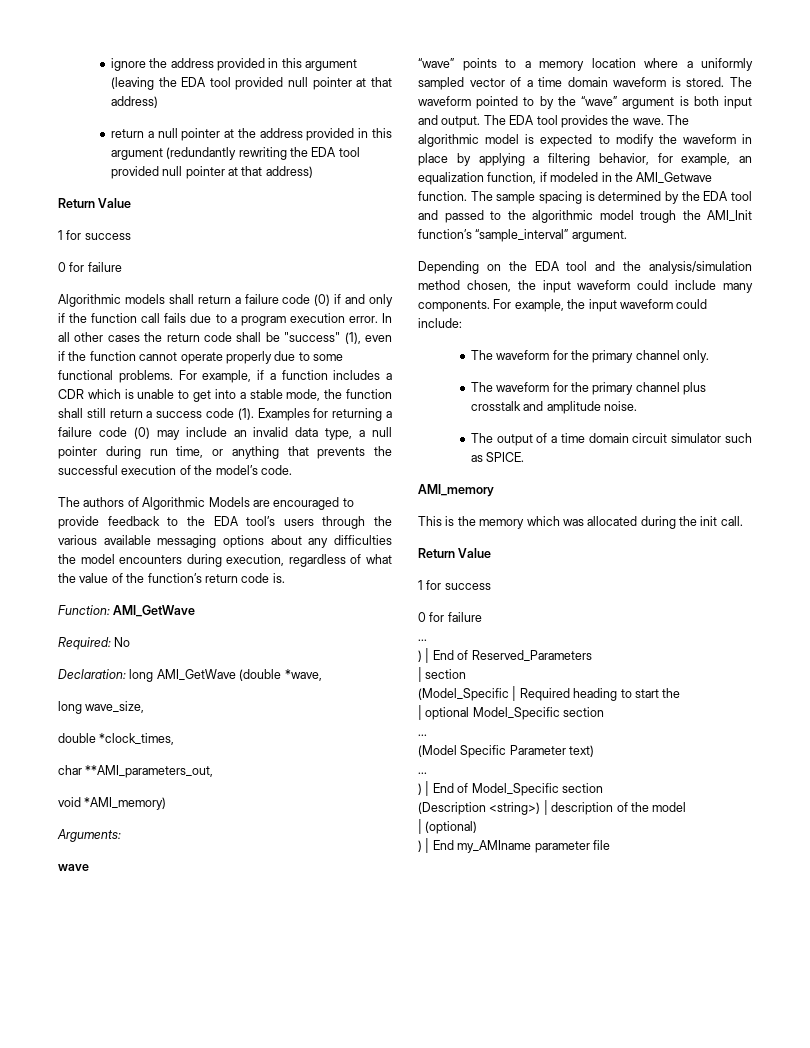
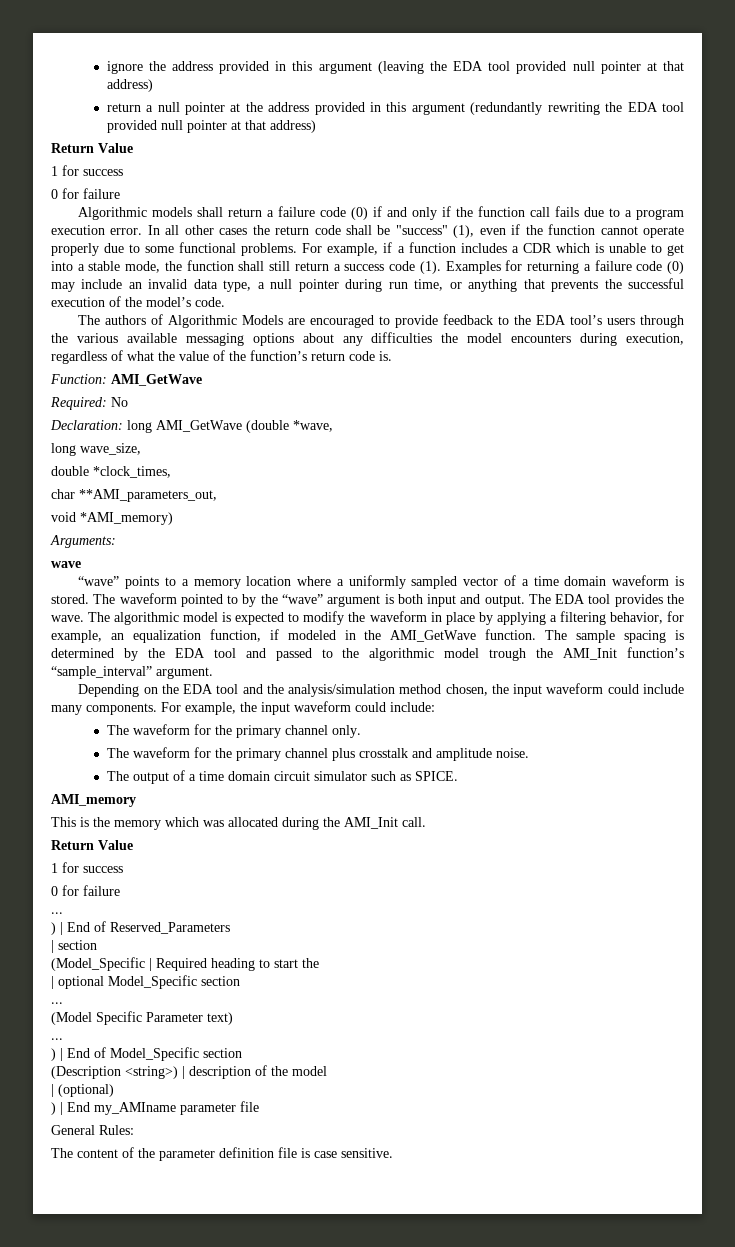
- The algorithmic model is expected to modify the waveform in place by applying a filtering behavior, for example, an equalization function, if modeled in the AMI_Getwave function.
+ The algorithmic model is expected to modify the waveform in place by applying a filtering behavior, for example, an equalization function, if modeled in the AMI_GetWave function.
- This is the memory which was allocated during the init call.
+ This is the memory which was allocated during the AMI_Init call.
+ General Rules:
+ The content of the parameter definition file is case sensitive.

